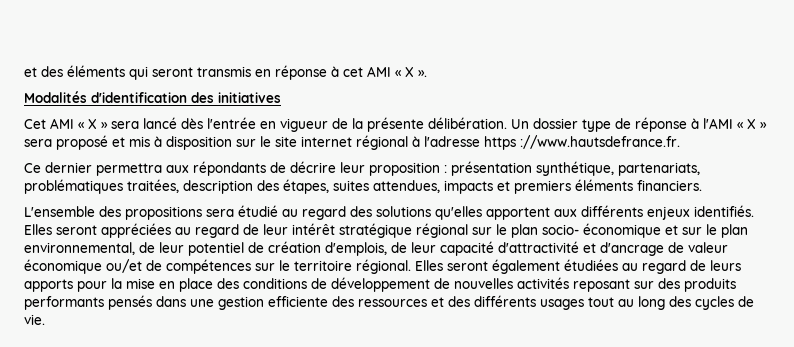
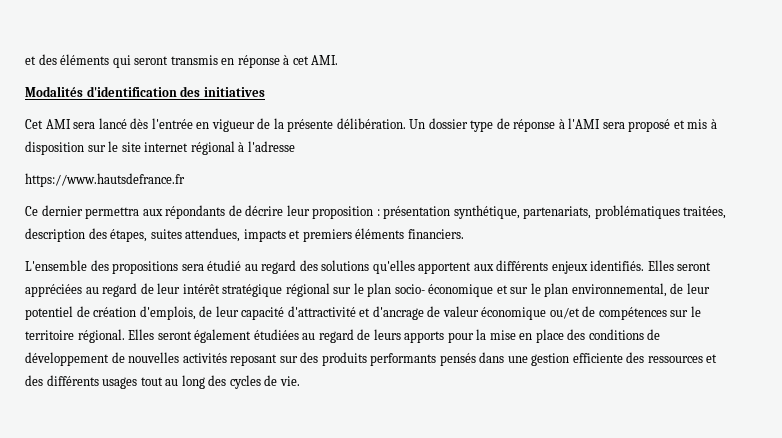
- et des éléments qui seront transmis en réponse à cet AMI « X ».
+ et des éléments qui seront transmis en réponse à cet AMI.
- Cet AMI « X » sera lancé dès l'entrée en vigueur de la présente délibération.
+ Cet AMI sera lancé dès l'entrée en vigueur de la présente délibération.
- Un dossier type de réponse à l'AMI « X » sera proposé et mis à disposition sur le site internet régional à l'adresse https ://www.hautsdefrance.fr.
+ Un dossier type de réponse à l'AMI sera proposé et mis à disposition sur le site internet régional à l'adresse
+ https://www.hautsdefrance.fr

